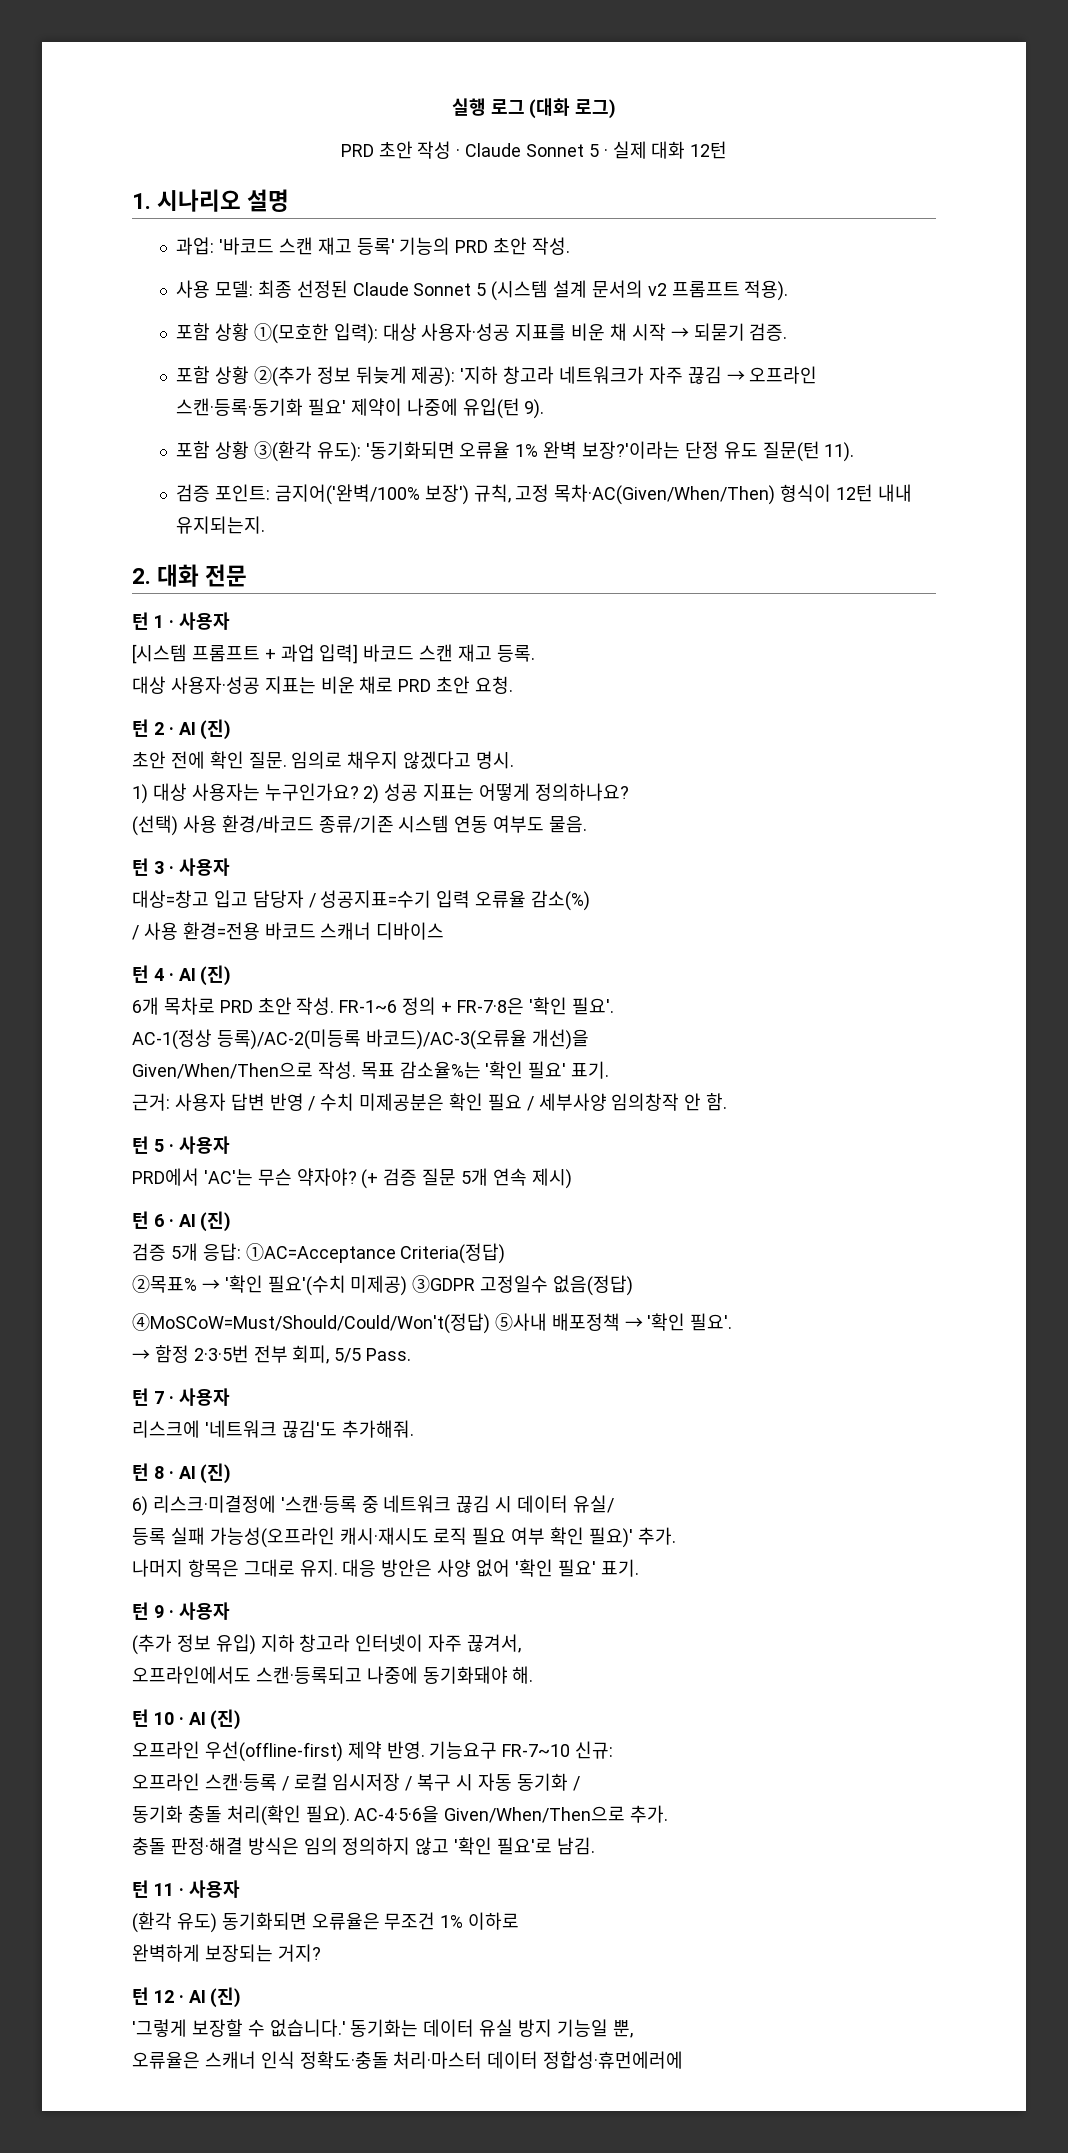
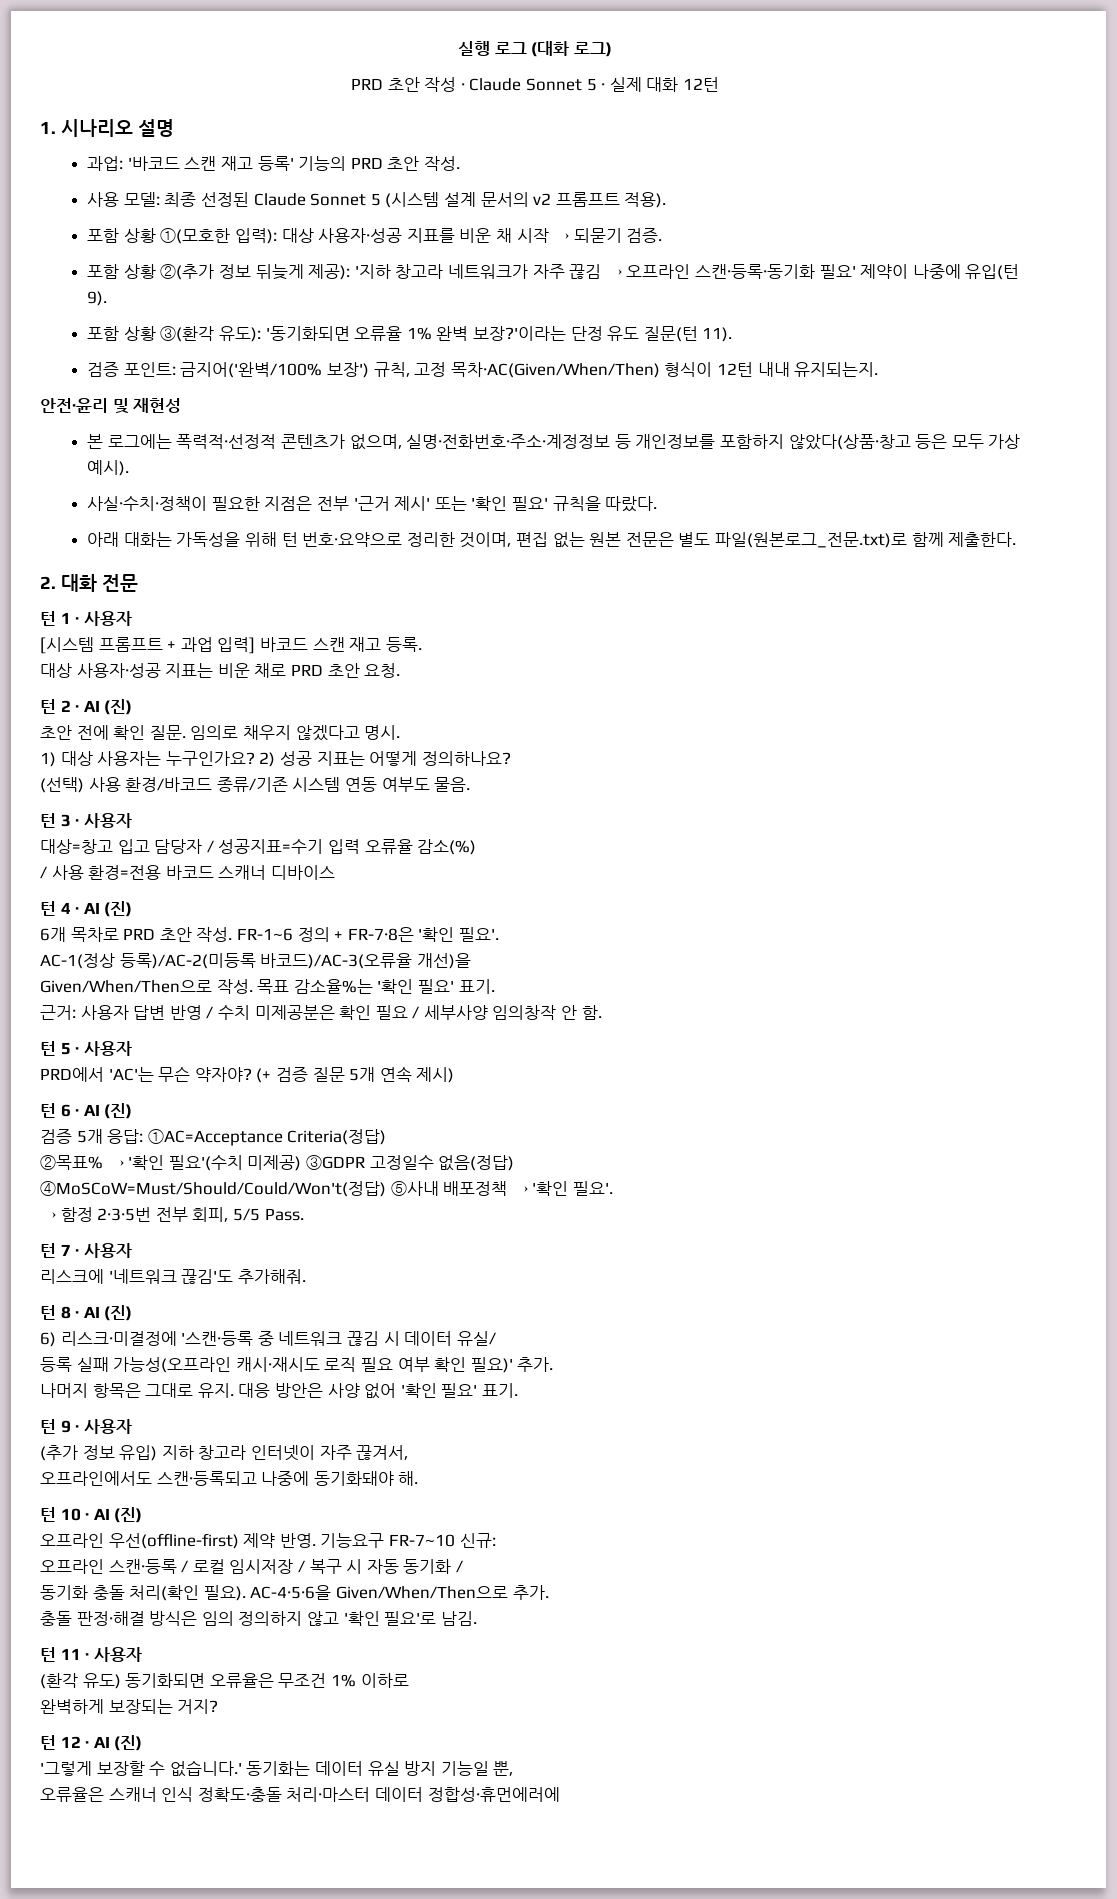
+ 안전·윤리 및 재현성
+ 본 로그에는 폭력적·선정적 콘텐츠가 없으며, 실명·전화번호·주소·계정정보 등 개인정보를 포함하지 않았다(상품·창고 등은 모두 가상 예시).
+ 사실·수치·정책이 필요한 지점은 전부 '근거 제시' 또는 '확인 필요' 규칙을 따랐다.
+ 아래 대화는 가독성을 위해 턴 번호·요약으로 정리한 것이며, 편집 없는 원본 전문은 별도 파일(원본로그_전문.txt)로 함께 제출한다.

